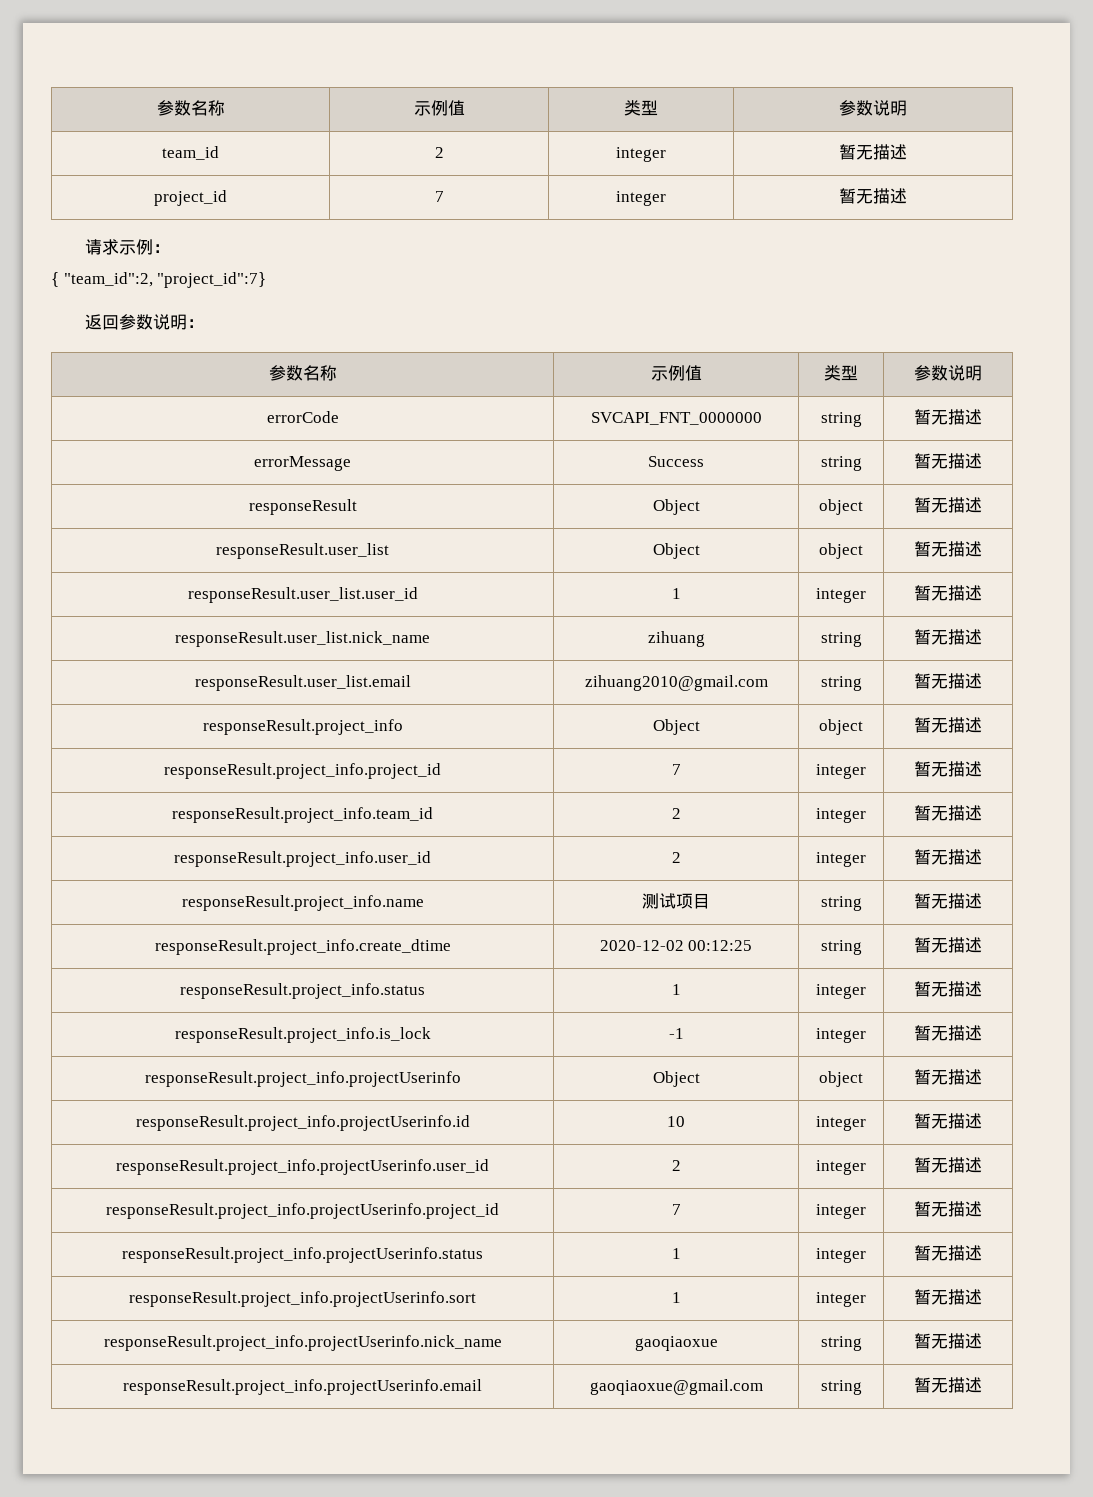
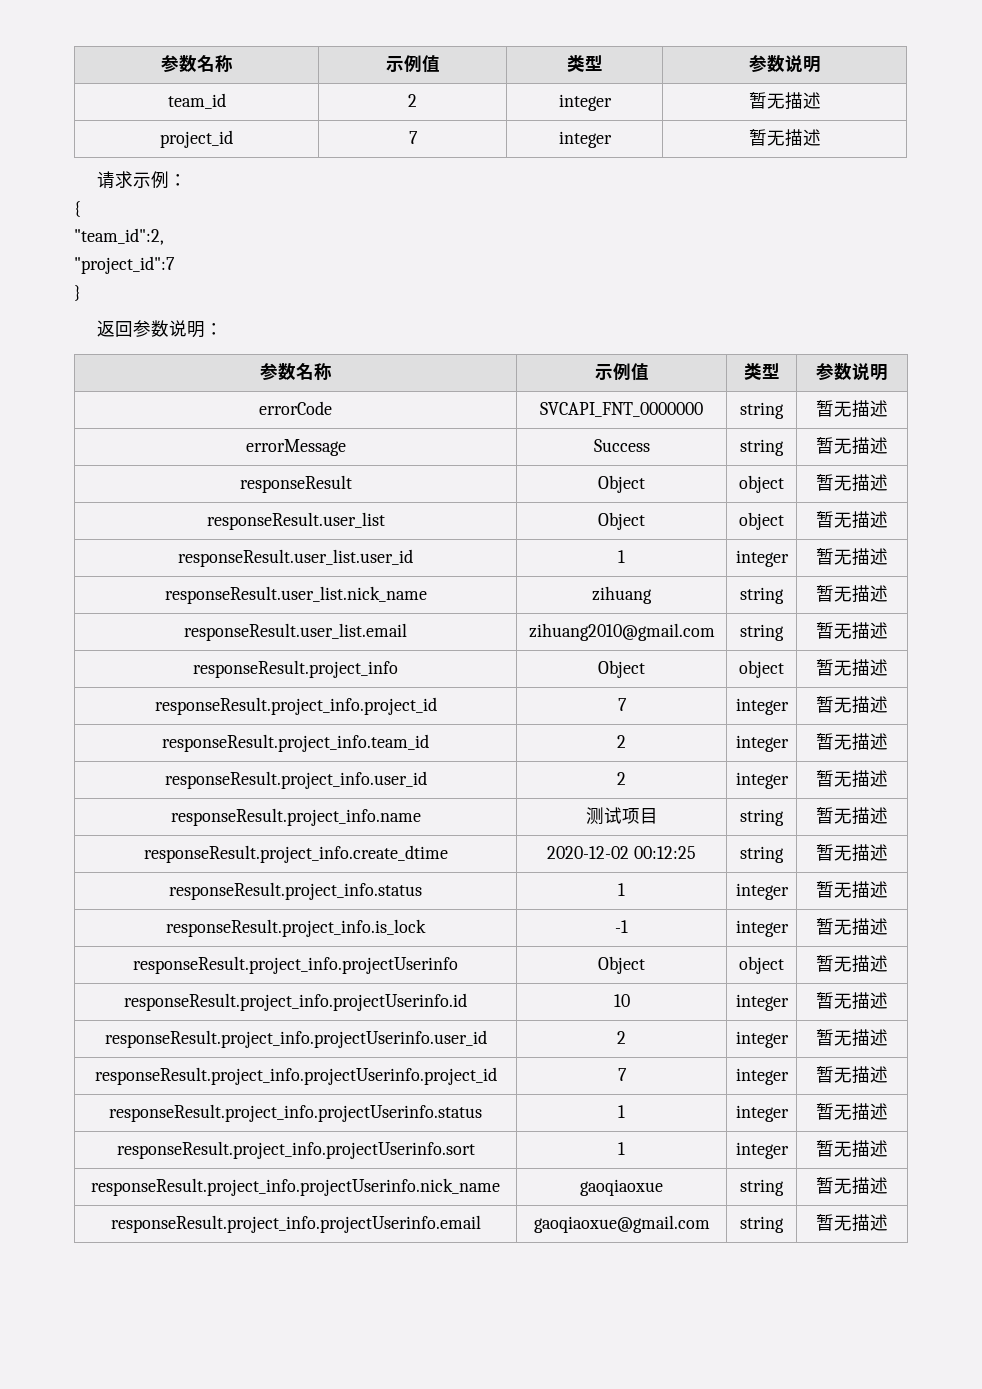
- { "team_id":2, "project_id":7}
+ {
+ "team_id":2,
+ "project_id":7
+ }

